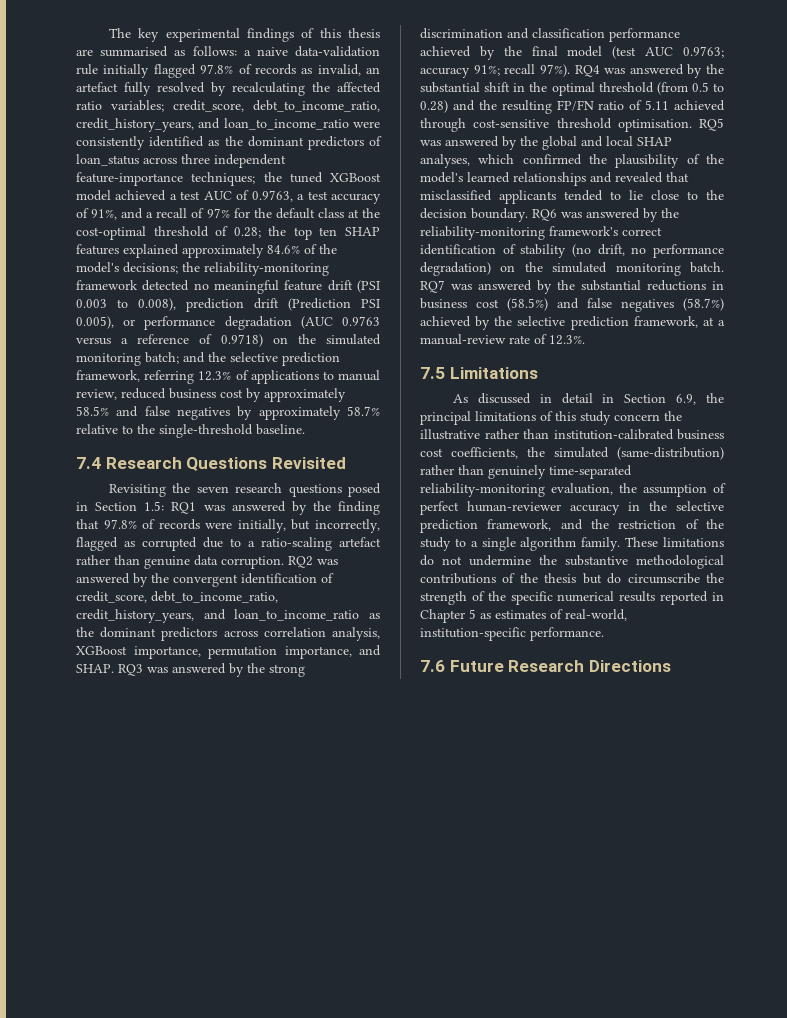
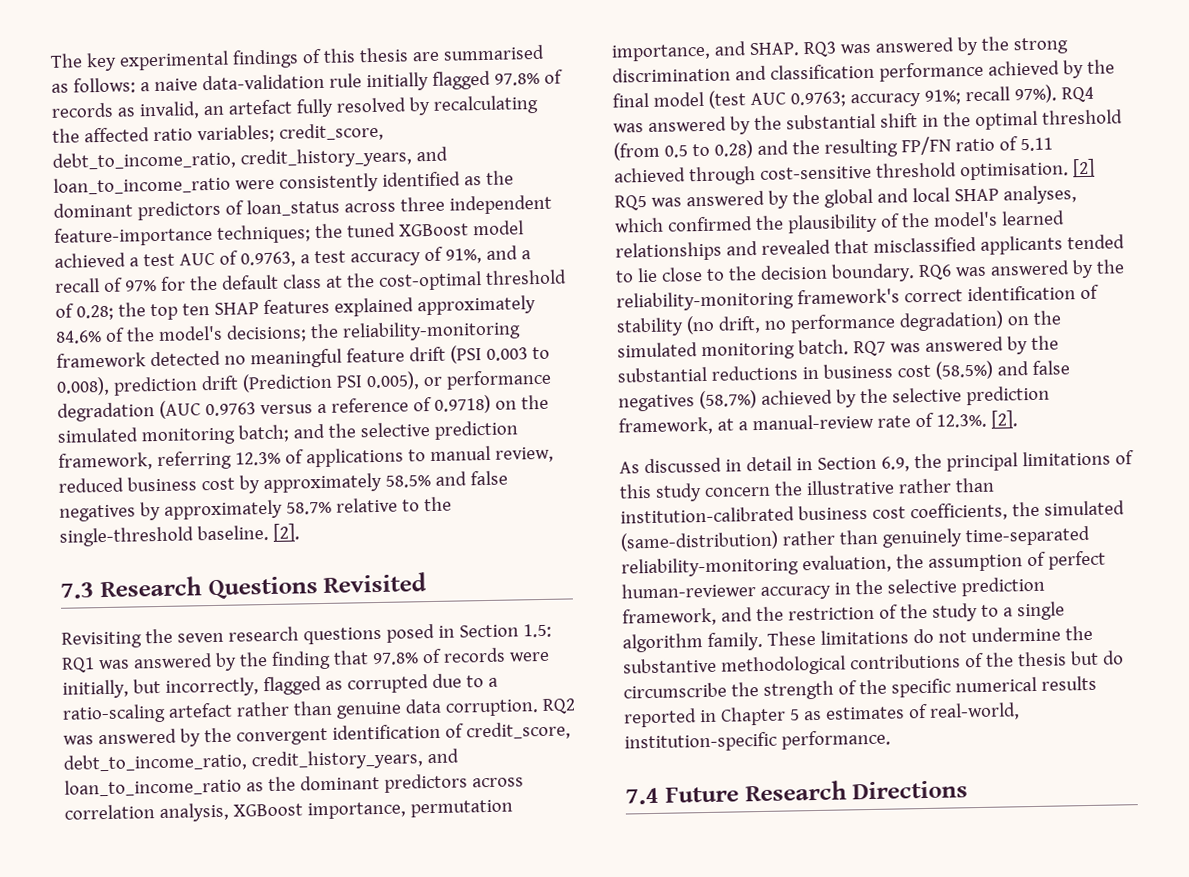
- and the selective prediction framework, referring 12.3% of applications to manual review, reduced business cost by approximately 58.5% and false negatives by approximately 58.7% relative to the single-threshold baseline.
- 7.4 Research Questions Revisited
+ and the selective prediction framework, referring 12.3% of applications to manual review, reduced business cost by approximately 58.5% and false negatives by approximately 58.7% relative to the single-threshold baseline. [2].
+ 7.3 Research Questions Revisited
- RQ5 was answered by the global and local SHAP analyses, which confirmed the plausibility of the model's learned relationships and revealed that misclassified applicants tended to lie close to the decision boundary.
+ [2] RQ5 was answered by the global and local SHAP analyses, which confirmed the plausibility of the model's learned relationships and revealed that misclassified applicants tended to lie close to the decision boundary.
- RQ7 was answered by the substantial reductions in business cost (58.5%) and false negatives (58.7%) achieved by the selective prediction framework, at a manual-review rate of 12.3%.
- 7.5 Limitations
+ RQ7 was answered by the substantial reductions in business cost (58.5%) and false negatives (58.7%) achieved by the selective prediction framework, at a manual-review rate of 12.3%. [2].
- 7.6 Future Research Directions
+ 7.4 Future Research Directions

